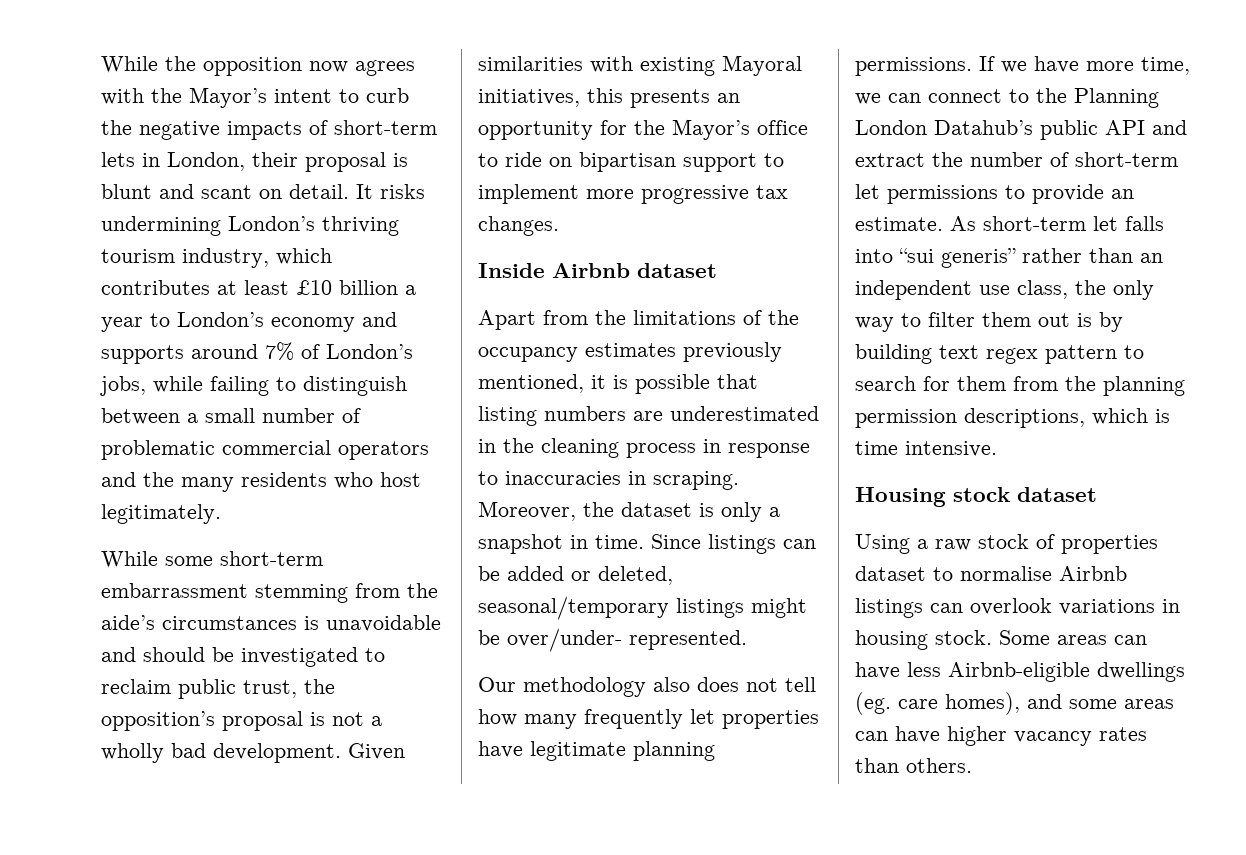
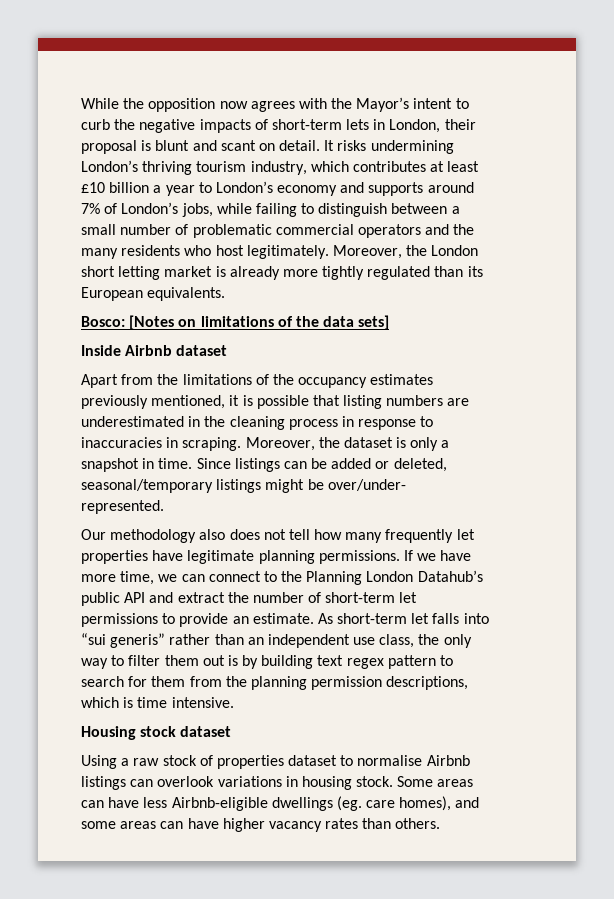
- It risks undermining London’s thriving tourism industry, which contributes at least £10 billion a year to London’s economy and supports around 7% of London’s jobs, while failing to distinguish between a small number of problematic commercial operators and the many residents who host legitimately.
- While some short-term embarrassment stemming from the aide’s circumstances is unavoidable and should be investigated to reclaim public trust, the opposition’s proposal is not a wholly bad development. Given similarities with existing Mayoral initiatives, this presents an opportunity for the Mayor’s office to ride on bipartisan support to implement more progressive tax changes.
+ It risks undermining London’s thriving tourism industry, which contributes at least £10 billion a year to London’s economy and supports around 7% of London’s jobs, while failing to distinguish between a small number of problematic commercial operators and the many residents who host legitimately. Moreover, the London short letting market is already more tightly regulated than its European equivalents.
+ Bosco: [Notes on limitations of the data sets]

